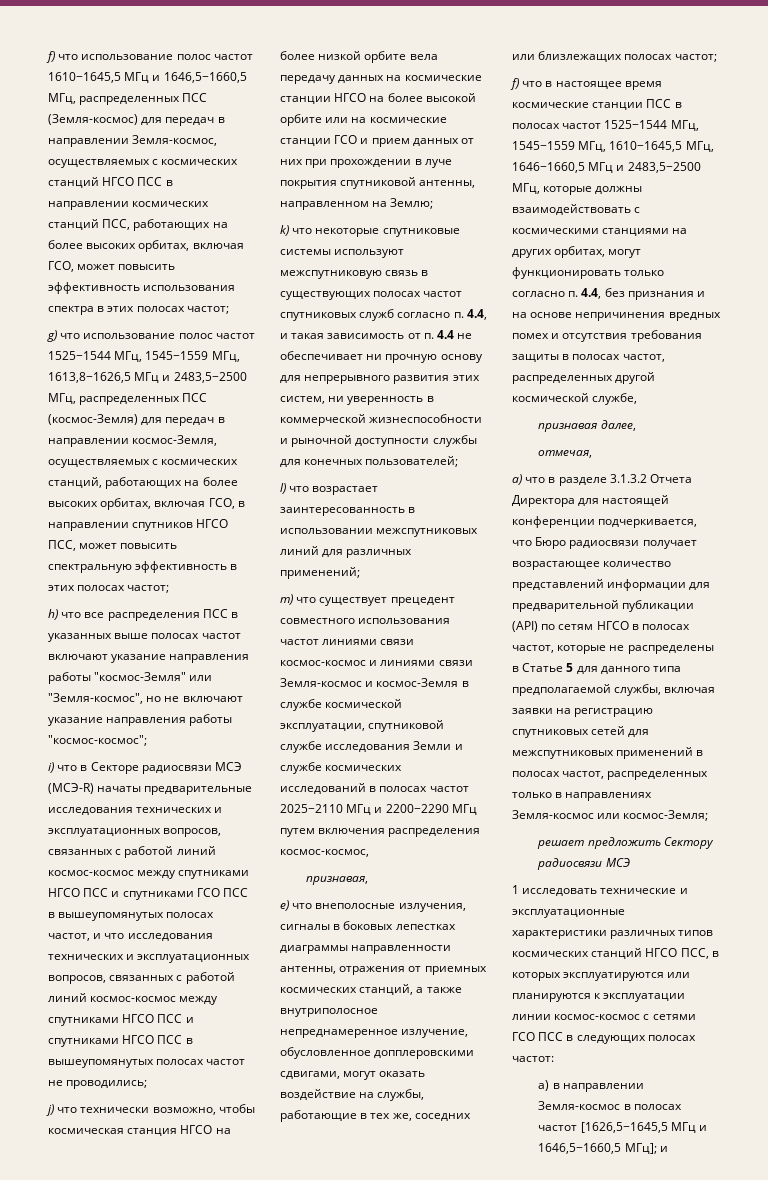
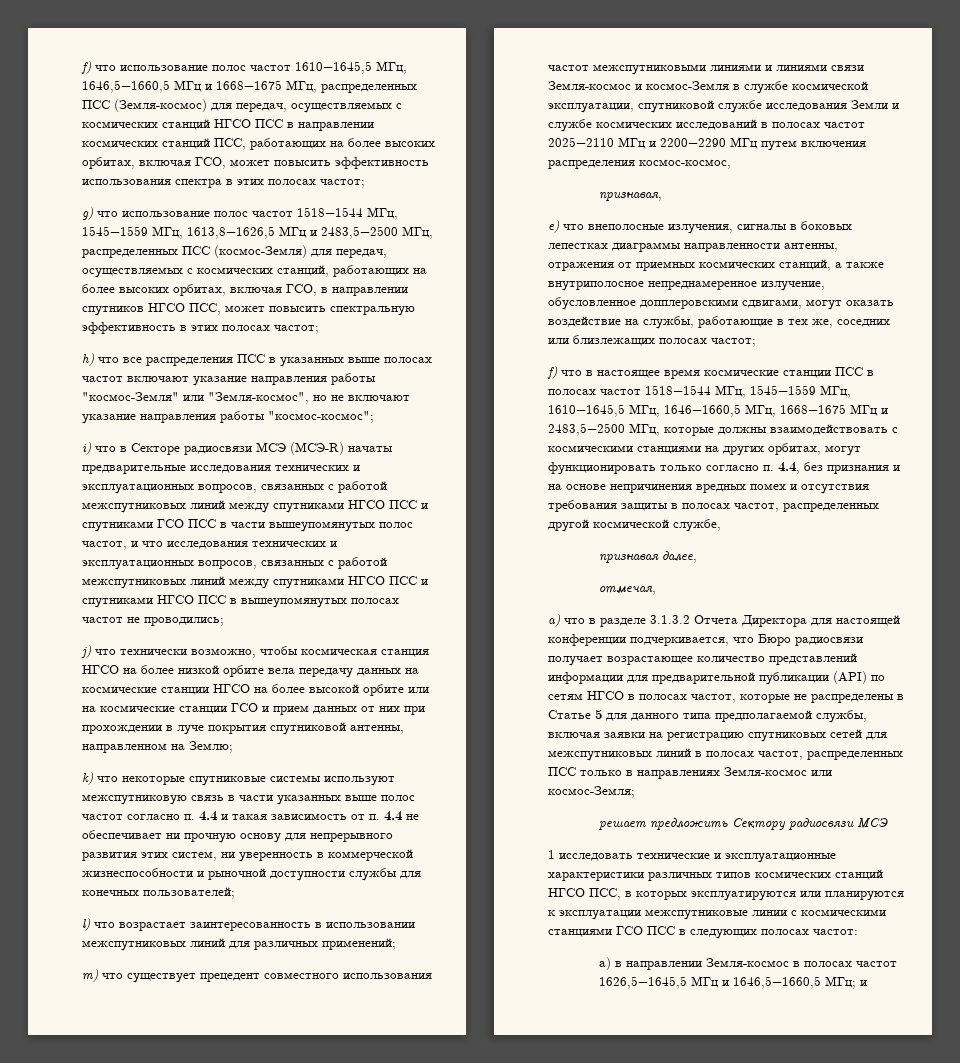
- f) что использование полос частот 1610−1645,5 МГц и 1646,5−1660,5 МГц, распределенных ПСС (Земля-космос) для передач в направлении Земля-космос, осуществляемых с космических станций НГСО ПСС в направлении космических станций ПСС, работающих на более высоких орбитах, включая ГСО, может повысить эффективность использования спектра в этих полосах частот;
+ f) что использование полос частот 1610−1645,5 МГц, 1646,5−1660,5 МГц и 1668−1675 МГц, распределенных ПСС (Земля-космос) для передач, осуществляемых с космических станций НГСО ПСС в направлении космических станций ПСС, работающих на более высоких орбитах, включая ГСО, может повысить эффективность использования спектра в этих полосах частот;
- g) что использование полос частот 1525−1544 МГц, 1545−1559 МГц, 1613,8−1626,5 МГц и 2483,5−2500 МГц, распределенных ПСС (космос-Земля) для передач в направлении космос-Земля, осуществляемых с космических станций, работающих на более высоких орбитах, включая ГСО, в направлении спутников НГСО ПСС, может повысить спектральную эффективность в этих полосах частот;
+ g) что использование полос частот 1518−1544 МГц, 1545−1559 МГц, 1613,8−1626,5 МГц и 2483,5−2500 МГц, распределенных ПСС (космос-Земля) для передач, осуществляемых с космических станций, работающих на более высоких орбитах, включая ГСО, в направлении спутников НГСО ПСС, может повысить спектральную эффективность в этих полосах частот;
- i) что в Секторе радиосвязи МСЭ (МСЭ-R) начаты предварительные исследования технических и эксплуатационных вопросов, связанных с работой линий космос-космос между спутниками НГСО ПСС и спутниками ГСО ПСС в вышеупомянутых полосах частот, и что исследования технических и эксплуатационных вопросов, связанных с работой линий космос-космос между спутниками НГСО ПСС и спутниками НГСО ПСС в вышеупомянутых полосах частот не проводились;
+ i) что в Секторе радиосвязи МСЭ (МСЭ-R) начаты предварительные исследования технических и эксплуатационных вопросов, связанных с работой межспутниковых линий между спутниками НГСО ПСС и спутниками ГСО ПСС в части вышеупомянутых полос частот, и что исследования технических и эксплуатационных вопросов, связанных с работой межспутниковых линий между спутниками НГСО ПСС и спутниками НГСО ПСС в вышеупомянутых полосах частот не проводились;
- k) что некоторые спутниковые системы используют межспутниковую связь в существующих полосах частот спутниковых служб согласно п. 4.4, и такая зависимость от п. 4.4 не обеспечивает ни прочную основу для непрерывного развития этих систем, ни уверенность в коммерческой жизнеспособности и рыночной доступности службы для конечных пользователей;
+ k) что некоторые спутниковые системы используют межспутниковую связь в части указанных выше полос частот согласно п. 4.4 и такая зависимость от п. 4.4 не обеспечивает ни прочную основу для непрерывного развития этих систем, ни уверенность в коммерческой жизнеспособности и рыночной доступности службы для конечных пользователей;
- m) что существует прецедент совместного использования частот линиями связи космос-космос и линиями связи Земля-космос и космос-Земля в службе космической эксплуатации, спутниковой службе исследования Земли и службе космических исследований в полосах частот 2025−2110 МГц и 2200−2290 МГц путем включения распределения космос-космос,
+ m) что существует прецедент совместного использования частот межспутниковыми линиями и линиями связи Земля-космос и космос-Земля в службе космической эксплуатации, спутниковой службе исследования Земли и службе космических исследований в полосах частот 2025−2110 МГц и 2200−2290 МГц путем включения распределения космос-космос,
- f) что в настоящее время космические станции ПСС в полосах частот 1525−1544 МГц, 1545−1559 МГц, 1610−1645,5 МГц, 1646−1660,5 МГц и 2483,5−2500 МГц, которые должны взаимодействовать с космическими станциями на других орбитах, могут функционировать только согласно п. 4.4, без признания и на основе непричинения вредных помех и отсутствия требования защиты в полосах частот, распределенных другой космической службе,
+ f) что в настоящее время космические станции ПСС в полосах частот 1518−1544 МГц, 1545−1559 МГц, 1610−1645,5 МГц, 1646−1660,5 МГц, 1668−1675 МГц и 2483,5−2500 МГц, которые должны взаимодействовать с космическими станциями на других орбитах, могут функционировать только согласно п. 4.4, без признания и на основе непричинения вредных помех и отсутствия требования защиты в полосах частот, распределенных другой космической службе,
- a) что в разделе 3.1.3.2 Отчета Директора для настоящей конференции подчеркивается, что Бюро радиосвязи получает возрастающее количество представлений информации для предварительной публикации (API) по сетям НГСО в полосах частот, которые не распределены в Статье 5 для данного типа предполагаемой службы, включая заявки на регистрацию спутниковых сетей для межспутниковых применений в полосах частот, распределенных только в направлениях Земля-космос или космос-Земля;
+ a) что в разделе 3.1.3.2 Отчета Директора для настоящей конференции подчеркивается, что Бюро радиосвязи получает возрастающее количество представлений информации для предварительной публикации (API) по сетям НГСО в полосах частот, которые не распределены в Статье 5 для данного типа предполагаемой службы, включая заявки на регистрацию спутниковых сетей для межспутниковых линий в полосах частот, распределенных ПСС только в направлениях Земля-космос или космос-Земля;
- 1 исследовать технические и эксплуатационные характеристики различных типов космических станций НГСО ПСС, в которых эксплуатируются или планируются к эксплуатации линии космос-космос с сетями ГСО ПСС в следующих полосах частот:
+ 1 исследовать технические и эксплуатационные характеристики различных типов космических станций НГСО ПСС, в которых эксплуатируются или планируются к эксплуатации межспутниковые линии с космическими станциями ГСО ПСС в следующих полосах частот:
- a) в направлении Земля-космос в полосах частот [1626,5−1645,5 МГц и 1646,5−1660,5 МГц]; и
+ a) в направлении Земля-космос в полосах частот 1626,5−1645,5 МГц и 1646,5−1660,5 МГц; и

